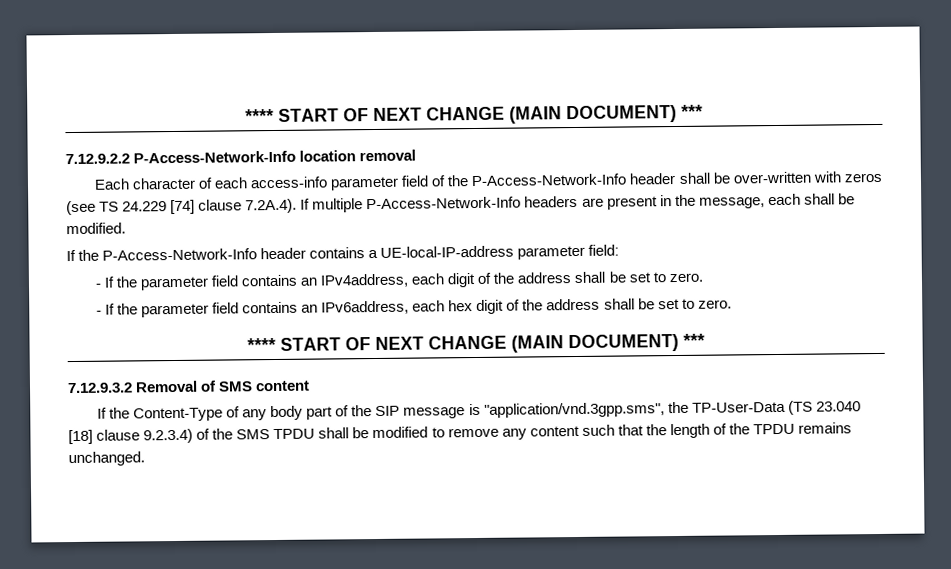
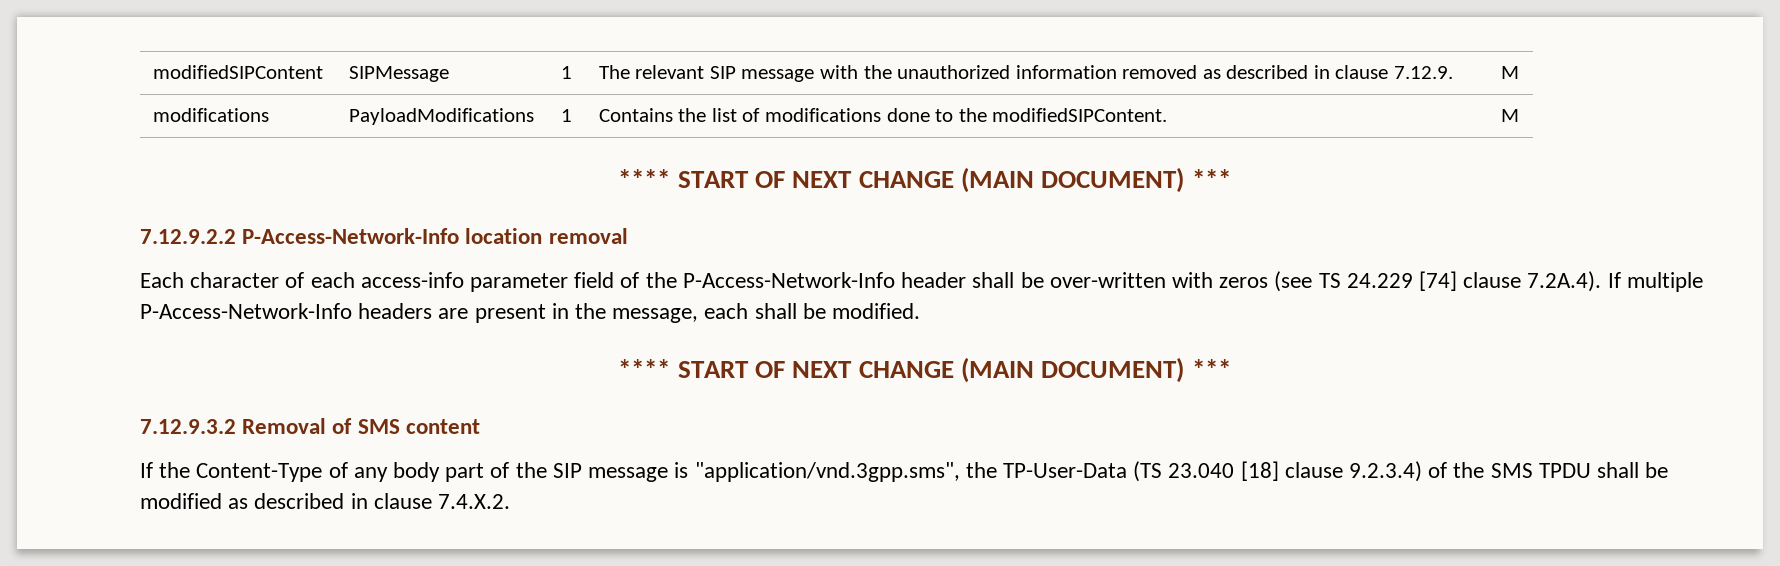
+ modifiedSIPContent | SIPMessage | 1 | The relevant SIP message with the unauthorized information removed as described in clause 7.12.9. | M
+ modifications | PayloadModifications | 1 | Contains the list of modifications done to the modifiedSIPContent. | M
- If the P-Access-Network-Info header contains a UE-local-IP-address parameter field:
- - If the parameter field contains an IPv4address, each digit of the address shall be set to zero.
- - If the parameter field contains an IPv6address, each hex digit of the address shall be set to zero.
- If the Content-Type of any body part of the SIP message is "application/vnd.3gpp.sms", the TP-User-Data (TS 23.040 [18] clause 9.2.3.4) of the SMS TPDU shall be modified to remove any content such that the length of the TPDU remains unchanged.
+ If the Content-Type of any body part of the SIP message is "application/vnd.3gpp.sms", the TP-User-Data (TS 23.040 [18] clause 9.2.3.4) of the SMS TPDU shall be modified as described in clause 7.4.X.2.

